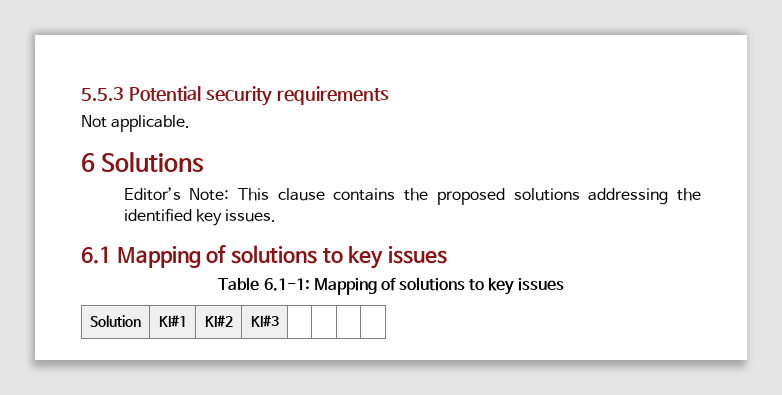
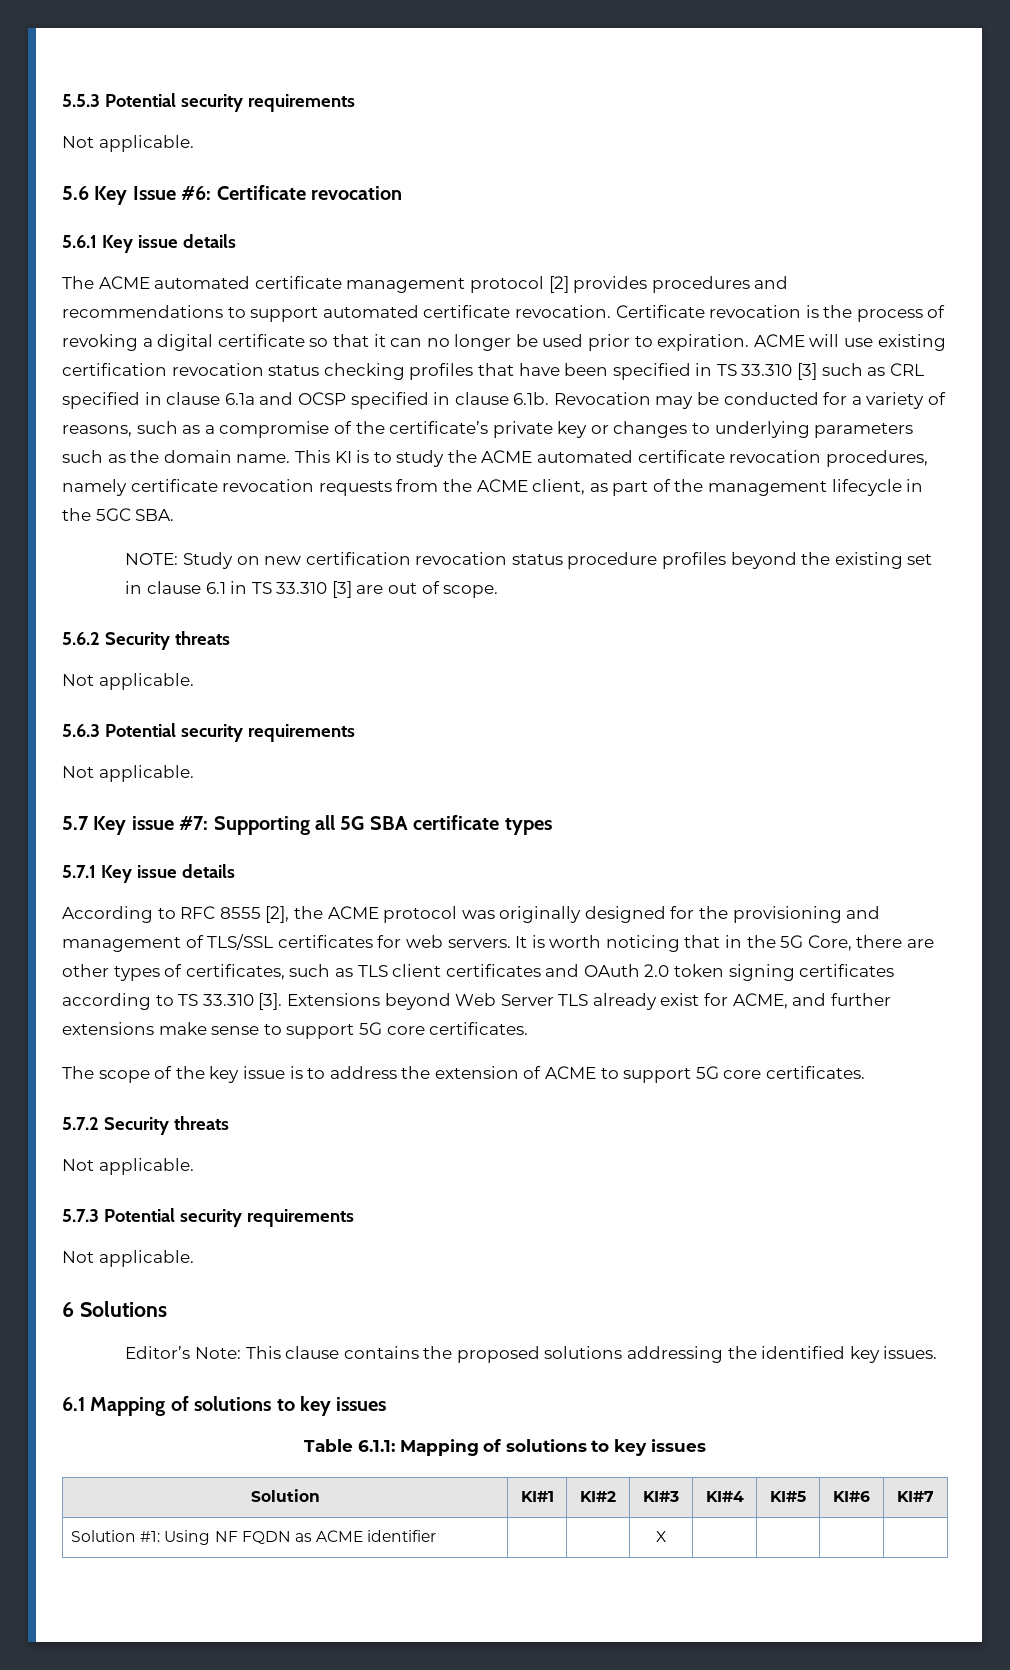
+ 5.6 Key Issue #6: Certificate revocation
+ 5.6.1 Key issue details
+ The ACME automated certificate management protocol [2] provides procedures and recommendations to support automated certificate revocation. Certificate revocation is the process of revoking a digital certificate so that it can no longer be used prior to expiration. ACME will use existing certification revocation status checking profiles that have been specified in TS 33.310 [3] such as CRL specified in clause 6.1a and OCSP specified in clause 6.1b. Revocation may be conducted for a variety of reasons, such as a compromise of the certificate’s private key or changes to underlying parameters such as the domain name. This KI is to study the ACME automated certificate revocation procedures, namely certificate revocation requests from the ACME client, as part of the management lifecycle in the 5GC SBA.
+ NOTE: Study on new certification revocation status procedure profiles beyond the existing set in clause 6.1 in TS 33.310 [3] are out of scope.
+ 5.6.2 Security threats
+ Not applicable.
+ 5.6.3 Potential security requirements
+ Not applicable.
+ 5.7 Key issue #7: Supporting all 5G SBA certificate types
+ 5.7.1 Key issue details
+ According to RFC 8555 [2], the ACME protocol was originally designed for the provisioning and management of TLS/SSL certificates for web servers. It is worth noticing that in the 5G Core, there are other types of certificates, such as TLS client certificates and OAuth 2.0 token signing certificates according to TS 33.310 [3]. Extensions beyond Web Server TLS already exist for ACME, and further extensions make sense to support 5G core certificates.
+ The scope of the key issue is to address the extension of ACME to support 5G core certificates.
+ 5.7.2 Security threats
+ Not applicable.
+ 5.7.3 Potential security requirements
+ Not applicable.
- Table 6.1-1: Mapping of solutions to key issues
+ Table 6.1.1: Mapping of solutions to key issues
- Solution | KI#1 | KI#2 | KI#3 | | | |
+ Solution | KI#1 | KI#2 | KI#3 | KI#4 | KI#5 | KI#6 | KI#7
+ Solution #1: Using NF FQDN as ACME identifier | | | X | | | |

